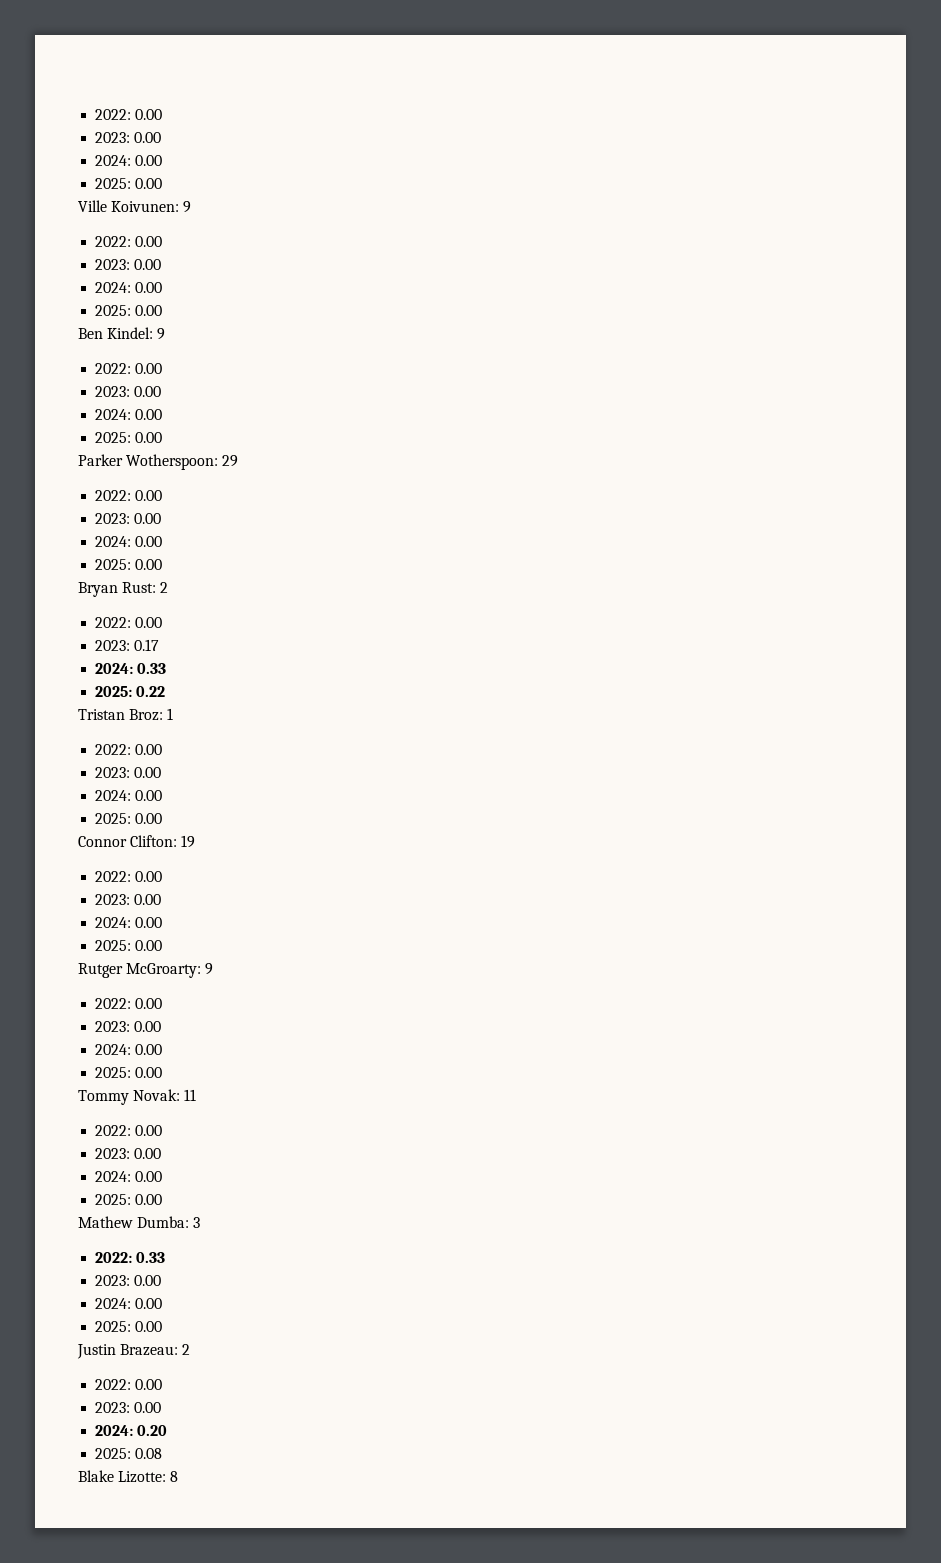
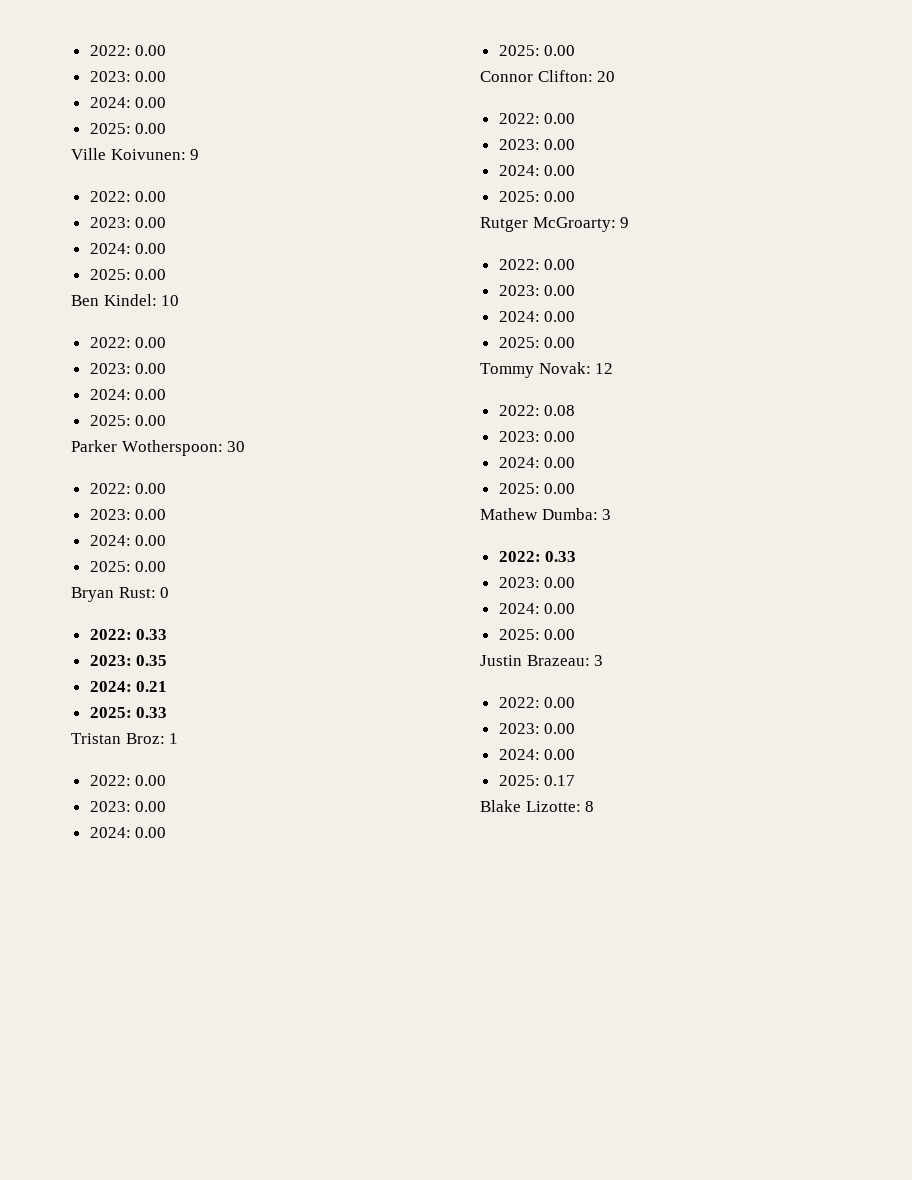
- Ben Kindel: 9
+ Ben Kindel: 10
- Parker Wotherspoon: 29
+ Parker Wotherspoon: 30
- Bryan Rust: 2
- 2022: 0.00
- 2023: 0.17
- 2024: 0.33
- 2025: 0.22
+ Bryan Rust: 0
+ 2022: 0.33
+ 2023: 0.35
+ 2024: 0.21
+ 2025: 0.33
- Connor Clifton: 19
+ Connor Clifton: 20
- Tommy Novak: 11
- 2022: 0.00
+ Tommy Novak: 12
+ 2022: 0.08
- Justin Brazeau: 2
+ Justin Brazeau: 3
  2022: 0.00
  2023: 0.00
- 2024: 0.20
- 2025: 0.08
+ 2024: 0.00
+ 2025: 0.17

